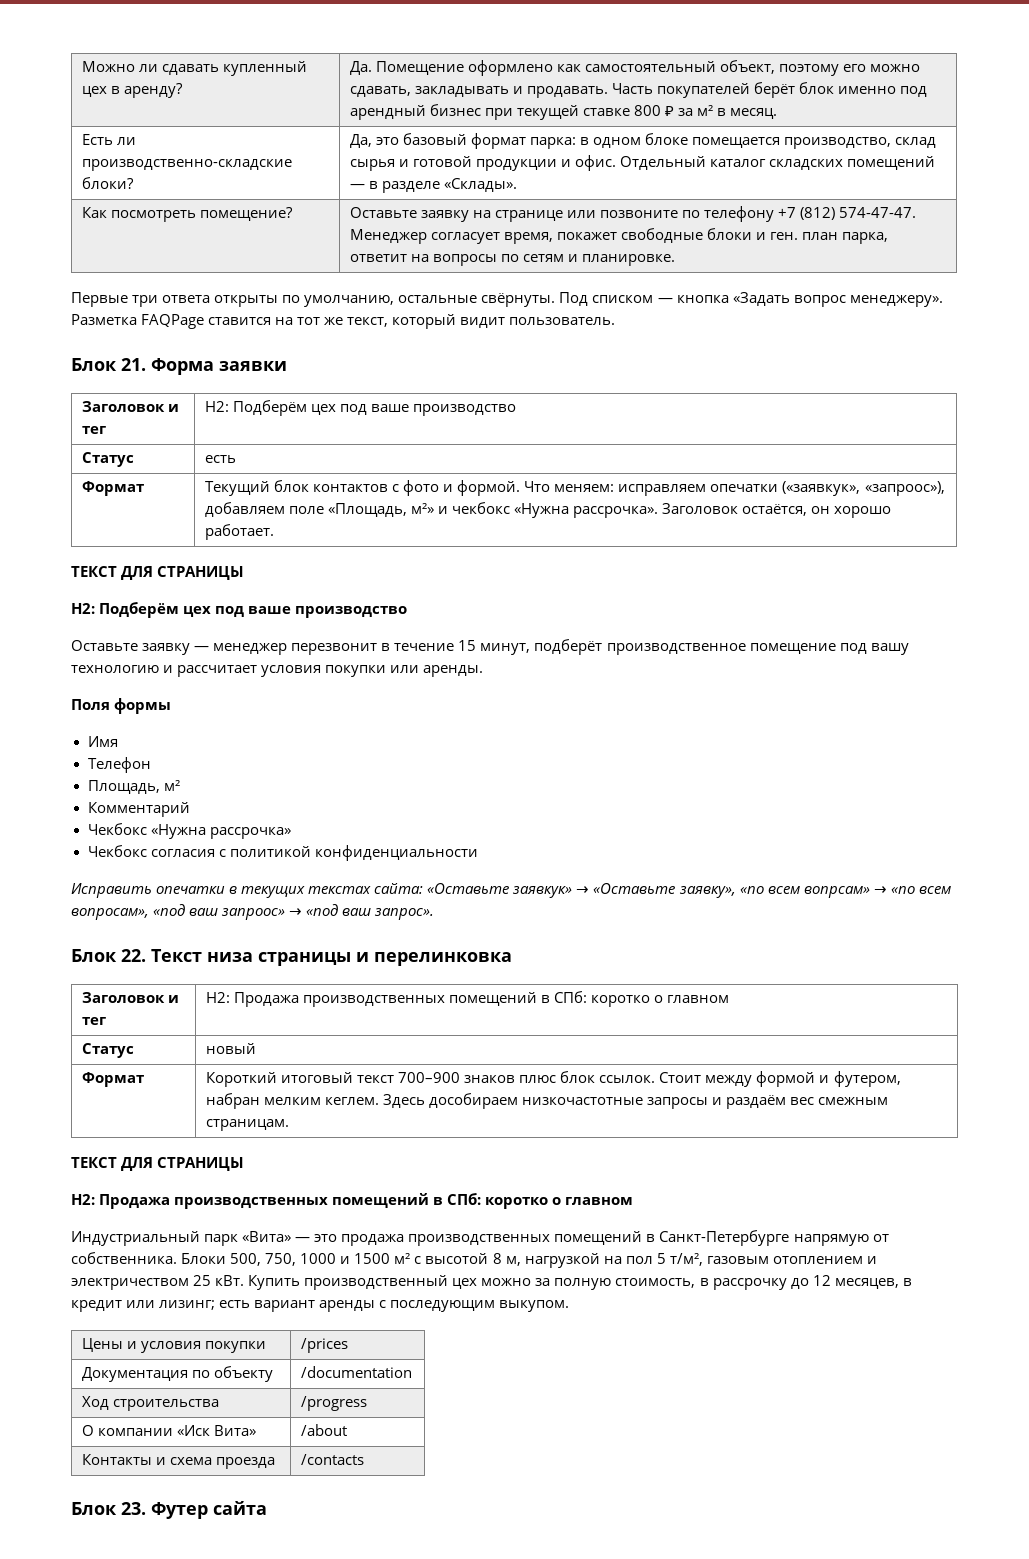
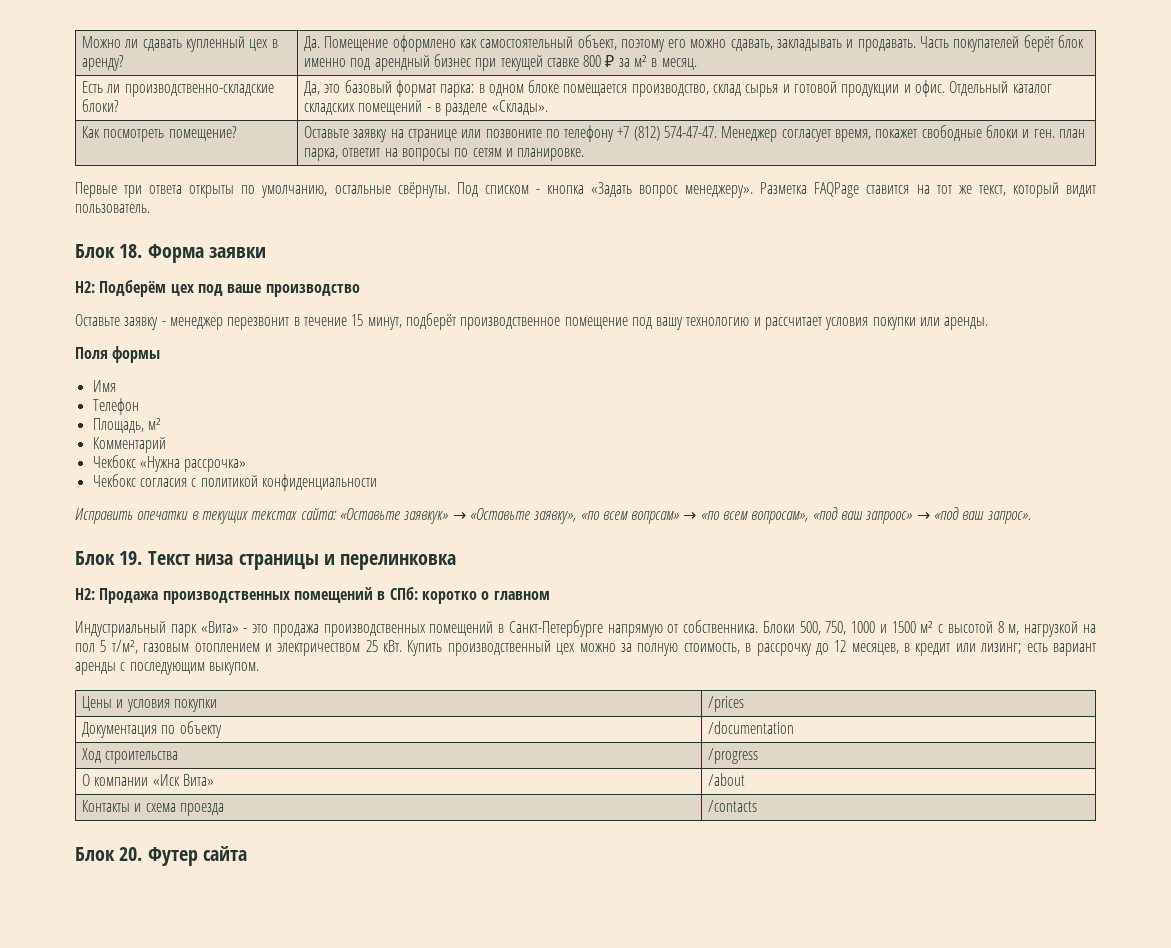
- Есть ли производственно-складские блоки? | Да, это базовый формат парка: в одном блоке помещается производство, склад сырья и готовой продукции и офис. Отдельный каталог складских помещений — в разделе «Склады».
+ Есть ли производственно-складские блоки? | Да, это базовый формат парка: в одном блоке помещается производство, склад сырья и готовой продукции и офис. Отдельный каталог складских помещений - в разделе «Склады».
- Под списком — кнопка «Задать вопрос менеджеру».
+ Под списком - кнопка «Задать вопрос менеджеру».
- Блок 21. Форма заявки
+ Блок 18. Форма заявки
- Заголовок и тег | H2: Подберём цех под ваше производство
- Статус | есть
- Формат | Текущий блок контактов с фото и формой. Что меняем: исправляем опечатки («заявкук», «запроос»), добавляем поле «Площадь, м²» и чекбокс «Нужна рассрочка». Заголовок остаётся, он хорошо работает.
- ТЕКСТ ДЛЯ СТРАНИЦЫ
- Оставьте заявку — менеджер перезвонит в течение 15 минут, подберёт производственное помещение под вашу технологию и рассчитает условия покупки или аренды.
+ Оставьте заявку - менеджер перезвонит в течение 15 минут, подберёт производственное помещение под вашу технологию и рассчитает условия покупки или аренды.
- Блок 22. Текст низа страницы и перелинковка
+ Блок 19. Текст низа страницы и перелинковка
- Заголовок и тег | H2: Продажа производственных помещений в СПб: коротко о главном
- Статус | новый
- Формат | Короткий итоговый текст 700–900 знаков плюс блок ссылок. Стоит между формой и футером, набран мелким кеглем. Здесь дособираем низкочастотные запросы и раздаём вес смежным страницам.
- ТЕКСТ ДЛЯ СТРАНИЦЫ
- Индустриальный парк «Вита» — это продажа производственных помещений в Санкт-Петербурге напрямую от собственника.
+ Индустриальный парк «Вита» - это продажа производственных помещений в Санкт-Петербурге напрямую от собственника.
- Блок 23. Футер сайта
+ Блок 20. Футер сайта

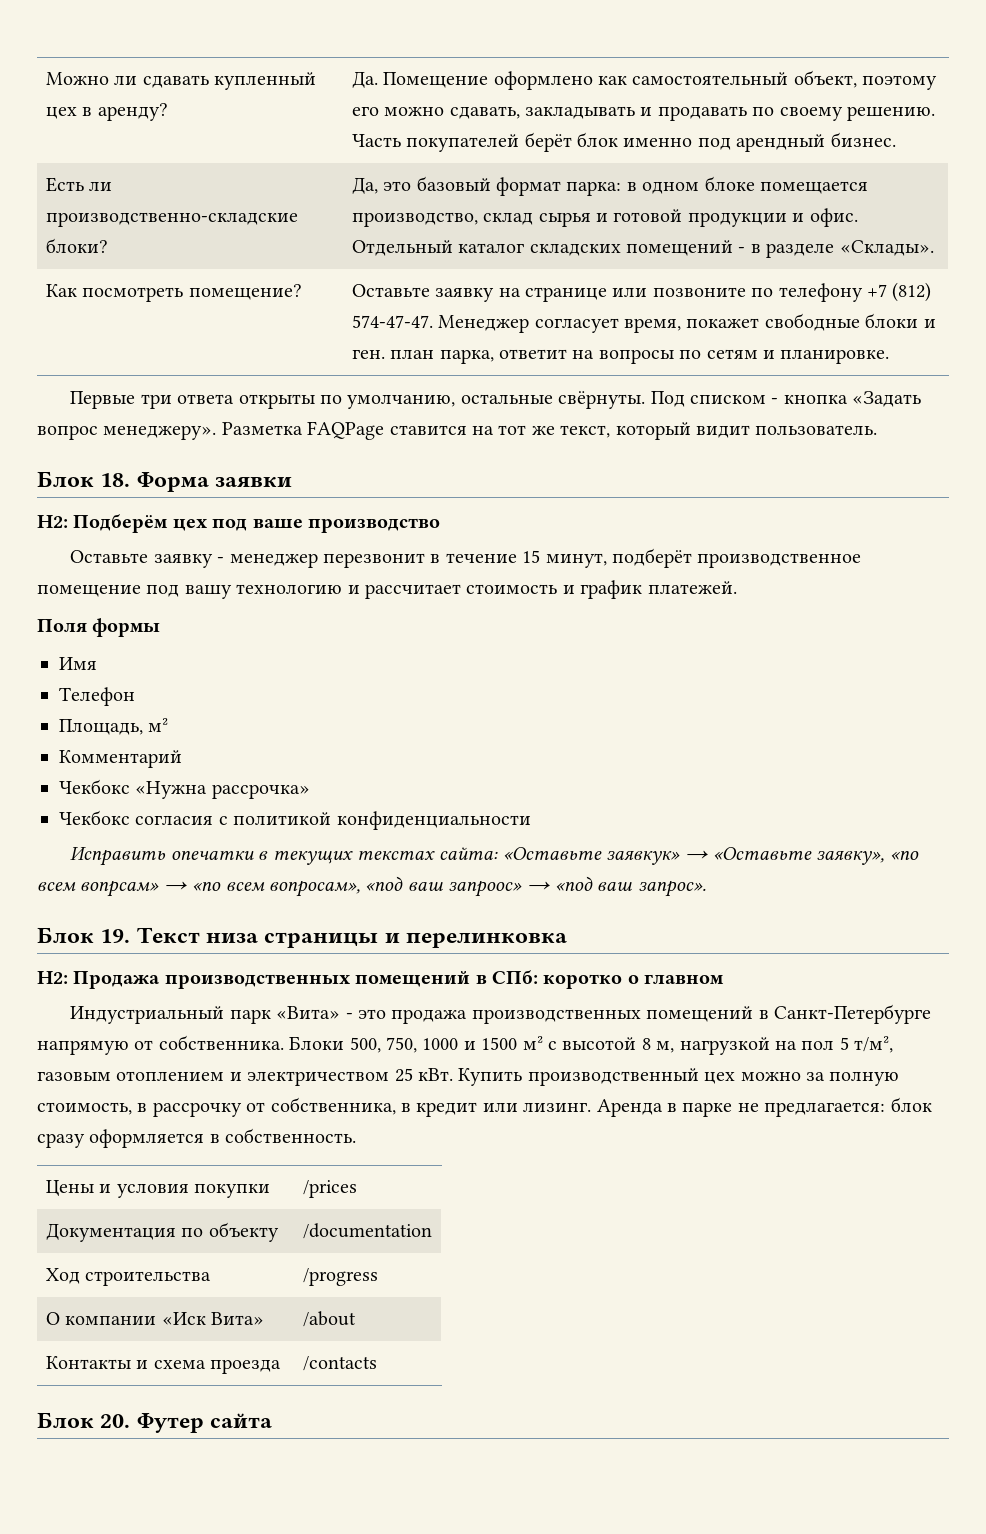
- Можно ли сдавать купленный цех в аренду? | Да. Помещение оформлено как самостоятельный объект, поэтому его можно сдавать, закладывать и продавать. Часть покупателей берёт блок именно под арендный бизнес при текущей ставке 800 ₽ за м² в месяц.
+ Можно ли сдавать купленный цех в аренду? | Да. Помещение оформлено как самостоятельный объект, поэтому его можно сдавать, закладывать и продавать по своему решению. Часть покупателей берёт блок именно под арендный бизнес.
- Оставьте заявку - менеджер перезвонит в течение 15 минут, подберёт производственное помещение под вашу технологию и рассчитает условия покупки или аренды.
+ Оставьте заявку - менеджер перезвонит в течение 15 минут, подберёт производственное помещение под вашу технологию и рассчитает стоимость и график платежей.
- Купить производственный цех можно за полную стоимость, в рассрочку до 12 месяцев, в кредит или лизинг; есть вариант аренды с последующим выкупом.
+ Купить производственный цех можно за полную стоимость, в рассрочку от собственника, в кредит или лизинг. Аренда в парке не предлагается: блок сразу оформляется в собственность.

